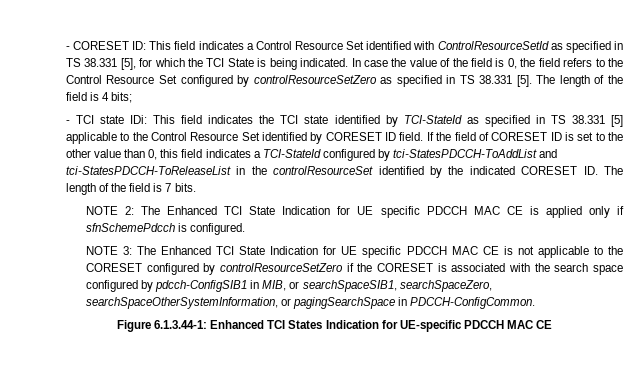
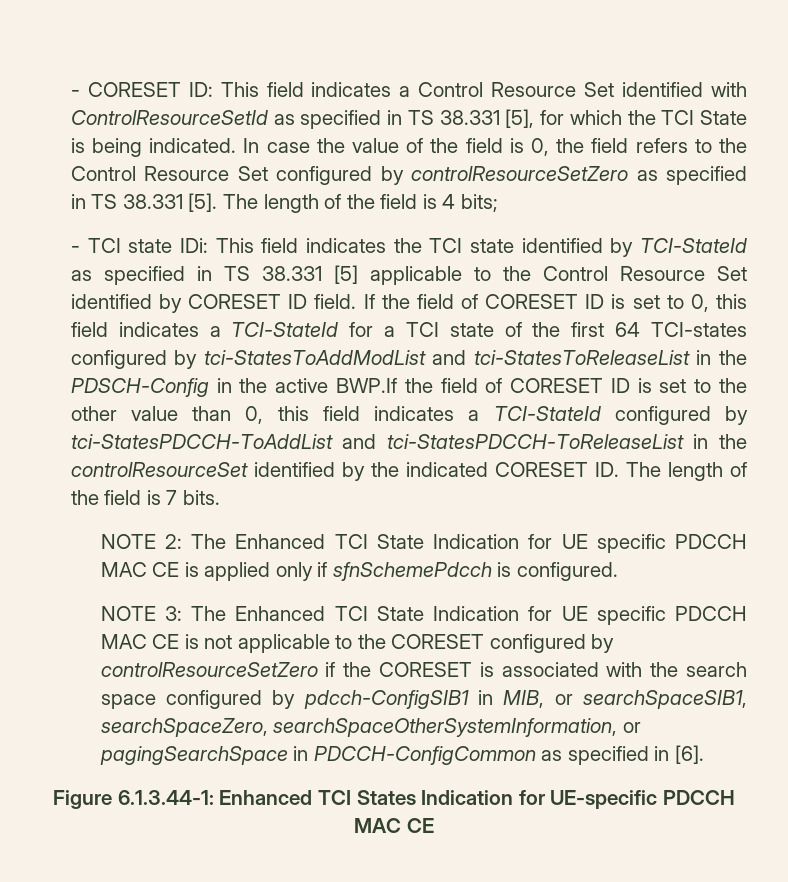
- If the field of CORESET ID is set to the other value than 0, this field indicates a TCI-StateId configured by tci-StatesPDCCH-ToAddList and tci-StatesPDCCH-ToReleaseList in the controlResourceSet identified by the indicated CORESET ID. The length of the field is 7 bits.
+ If the field of CORESET ID is set to 0, this field indicates a TCI-StateId for a TCI state of the first 64 TCI-states configured by tci-StatesToAddModList and tci-StatesToReleaseList in the PDSCH-Config in the active BWP.If the field of CORESET ID is set to the other value than 0, this field indicates a TCI-StateId configured by tci-StatesPDCCH-ToAddList and tci-StatesPDCCH-ToReleaseList in the controlResourceSet identified by the indicated CORESET ID. The length of the field is 7 bits.
- NOTE 3: The Enhanced TCI State Indication for UE specific PDCCH MAC CE is not applicable to the CORESET configured by controlResourceSetZero if the CORESET is associated with the search space configured by pdcch-ConfigSIB1 in MIB, or searchSpaceSIB1, searchSpaceZero, searchSpaceOtherSystemInformation, or pagingSearchSpace in PDCCH-ConfigCommon.
+ NOTE 3: The Enhanced TCI State Indication for UE specific PDCCH MAC CE is not applicable to the CORESET configured by controlResourceSetZero if the CORESET is associated with the search space configured by pdcch-ConfigSIB1 in MIB, or searchSpaceSIB1, searchSpaceZero, searchSpaceOtherSystemInformation, or pagingSearchSpace in PDCCH-ConfigCommon as specified in [6].

